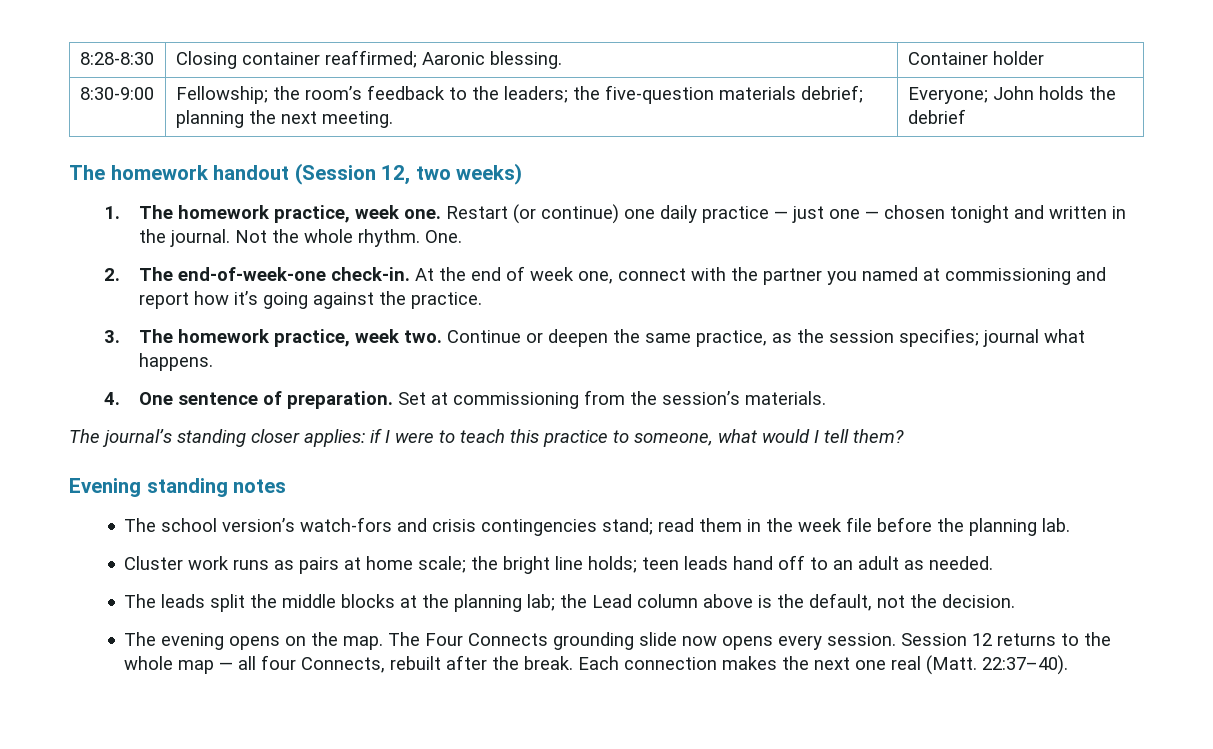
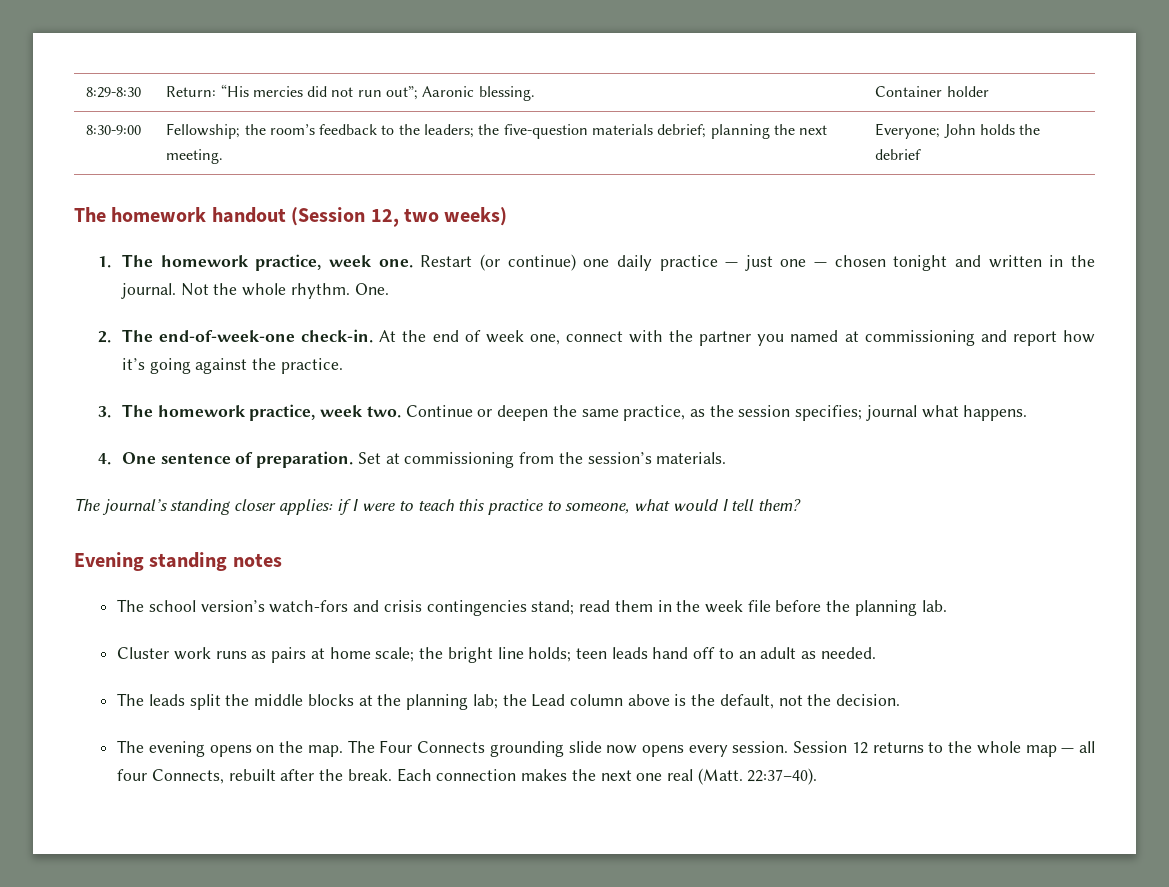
- 8:28-8:30 | Closing container reaffirmed; Aaronic blessing. | Container holder
+ 8:29-8:30 | Return: “His mercies did not run out”; Aaronic blessing. | Container holder

